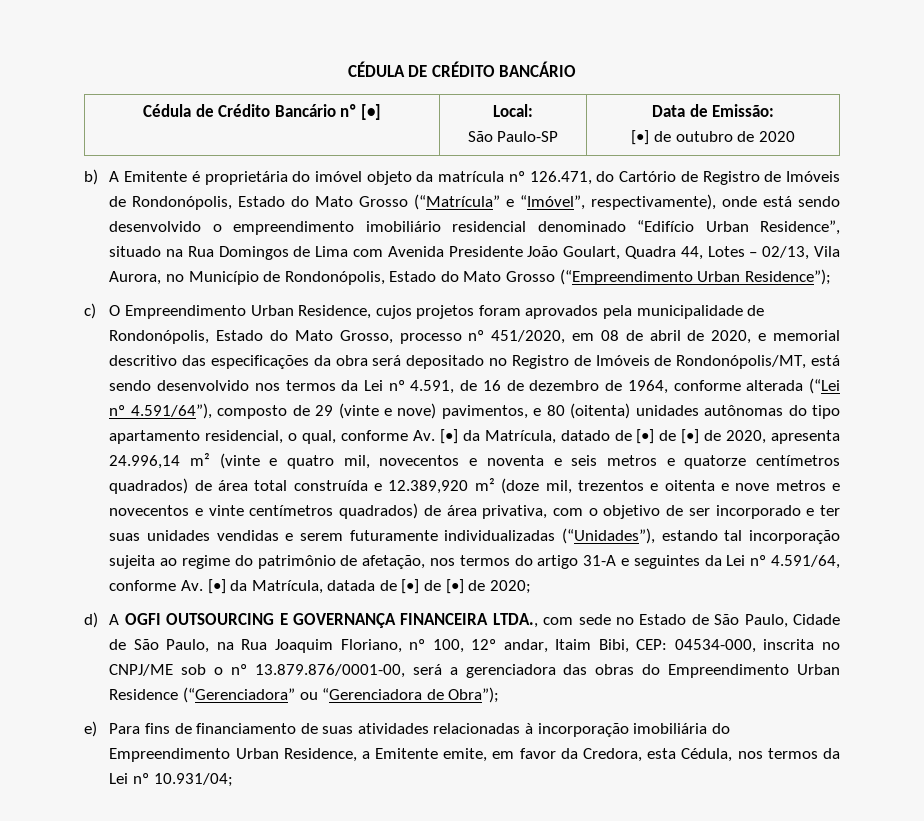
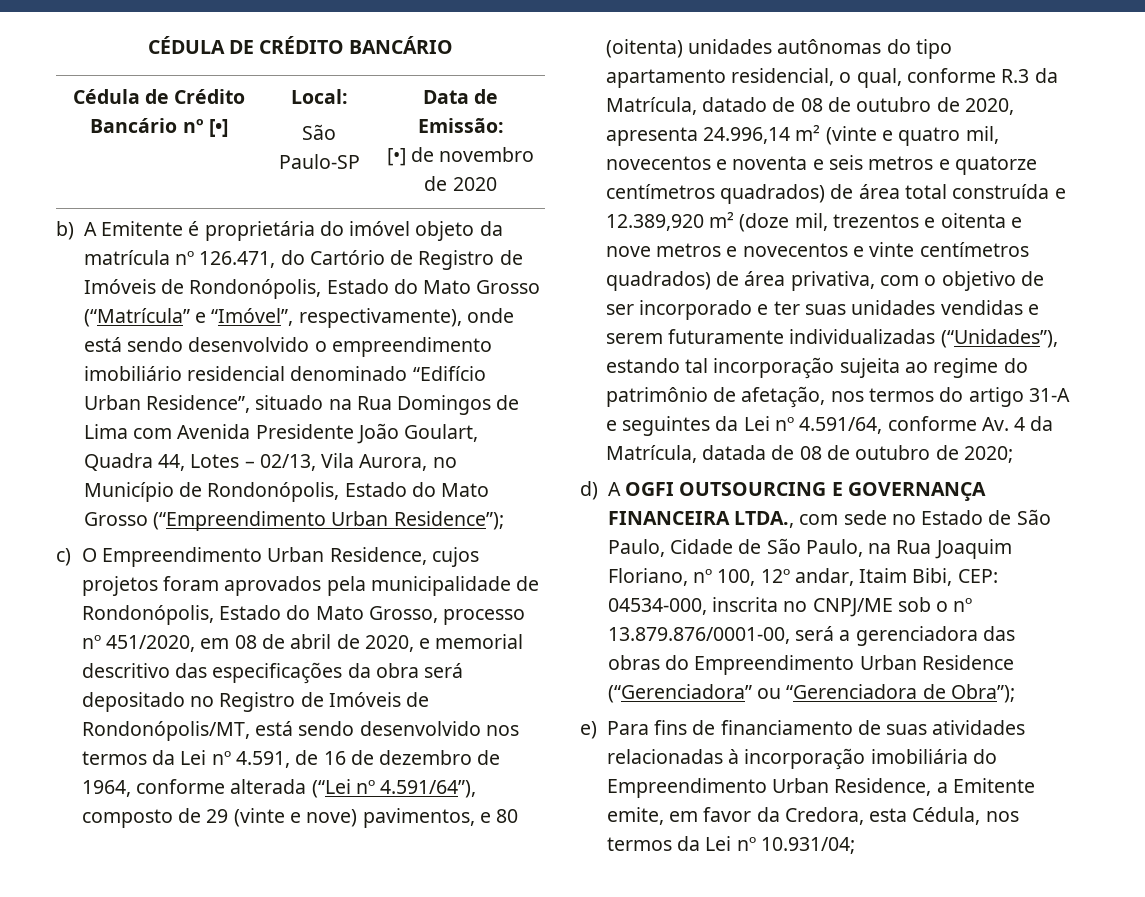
  Cédula de Crédito Bancário nº [•] | Local:
  São Paulo-SP | Data de Emissão:
- [•] de outubro de 2020
+ [•] de novembro de 2020
- c) O Empreendimento Urban Residence, cujos projetos foram aprovados pela municipalidade de Rondonópolis, Estado do Mato Grosso, processo nº 451/2020, em 08 de abril de 2020, e memorial descritivo das especificações da obra será depositado no Registro de Imóveis de Rondonópolis/MT, está sendo desenvolvido nos termos da Lei nº 4.591, de 16 de dezembro de 1964, conforme alterada (“Lei nº 4.591/64”), composto de 29 (vinte e nove) pavimentos, e 80 (oitenta) unidades autônomas do tipo apartamento residencial, o qual, conforme Av. [•] da Matrícula, datado de [•] de [•] de 2020, apresenta 24.996,14 m² (vinte e quatro mil, novecentos e noventa e seis metros e quatorze centímetros quadrados) de área total construída e 12.389,920 m² (doze mil, trezentos e oitenta e nove metros e novecentos e vinte centímetros quadrados) de área privativa, com o objetivo de ser incorporado e ter suas unidades vendidas e serem futuramente individualizadas (“Unidades”), estando tal incorporação sujeita ao regime do patrimônio de afetação, nos termos do artigo 31-A e seguintes da Lei nº 4.591/64, conforme Av. [•] da Matrícula, datada de [•] de [•] de 2020;
+ c) O Empreendimento Urban Residence, cujos projetos foram aprovados pela municipalidade de Rondonópolis, Estado do Mato Grosso, processo nº 451/2020, em 08 de abril de 2020, e memorial descritivo das especificações da obra será depositado no Registro de Imóveis de Rondonópolis/MT, está sendo desenvolvido nos termos da Lei nº 4.591, de 16 de dezembro de 1964, conforme alterada (“Lei nº 4.591/64”), composto de 29 (vinte e nove) pavimentos, e 80 (oitenta) unidades autônomas do tipo apartamento residencial, o qual, conforme R.3 da Matrícula, datado de 08 de outubro de 2020, apresenta 24.996,14 m² (vinte e quatro mil, novecentos e noventa e seis metros e quatorze centímetros quadrados) de área total construída e 12.389,920 m² (doze mil, trezentos e oitenta e nove metros e novecentos e vinte centímetros quadrados) de área privativa, com o objetivo de ser incorporado e ter suas unidades vendidas e serem futuramente individualizadas (“Unidades”), estando tal incorporação sujeita ao regime do patrimônio de afetação, nos termos do artigo 31-A e seguintes da Lei nº 4.591/64, conforme Av. 4 da Matrícula, datada de 08 de outubro de 2020;

